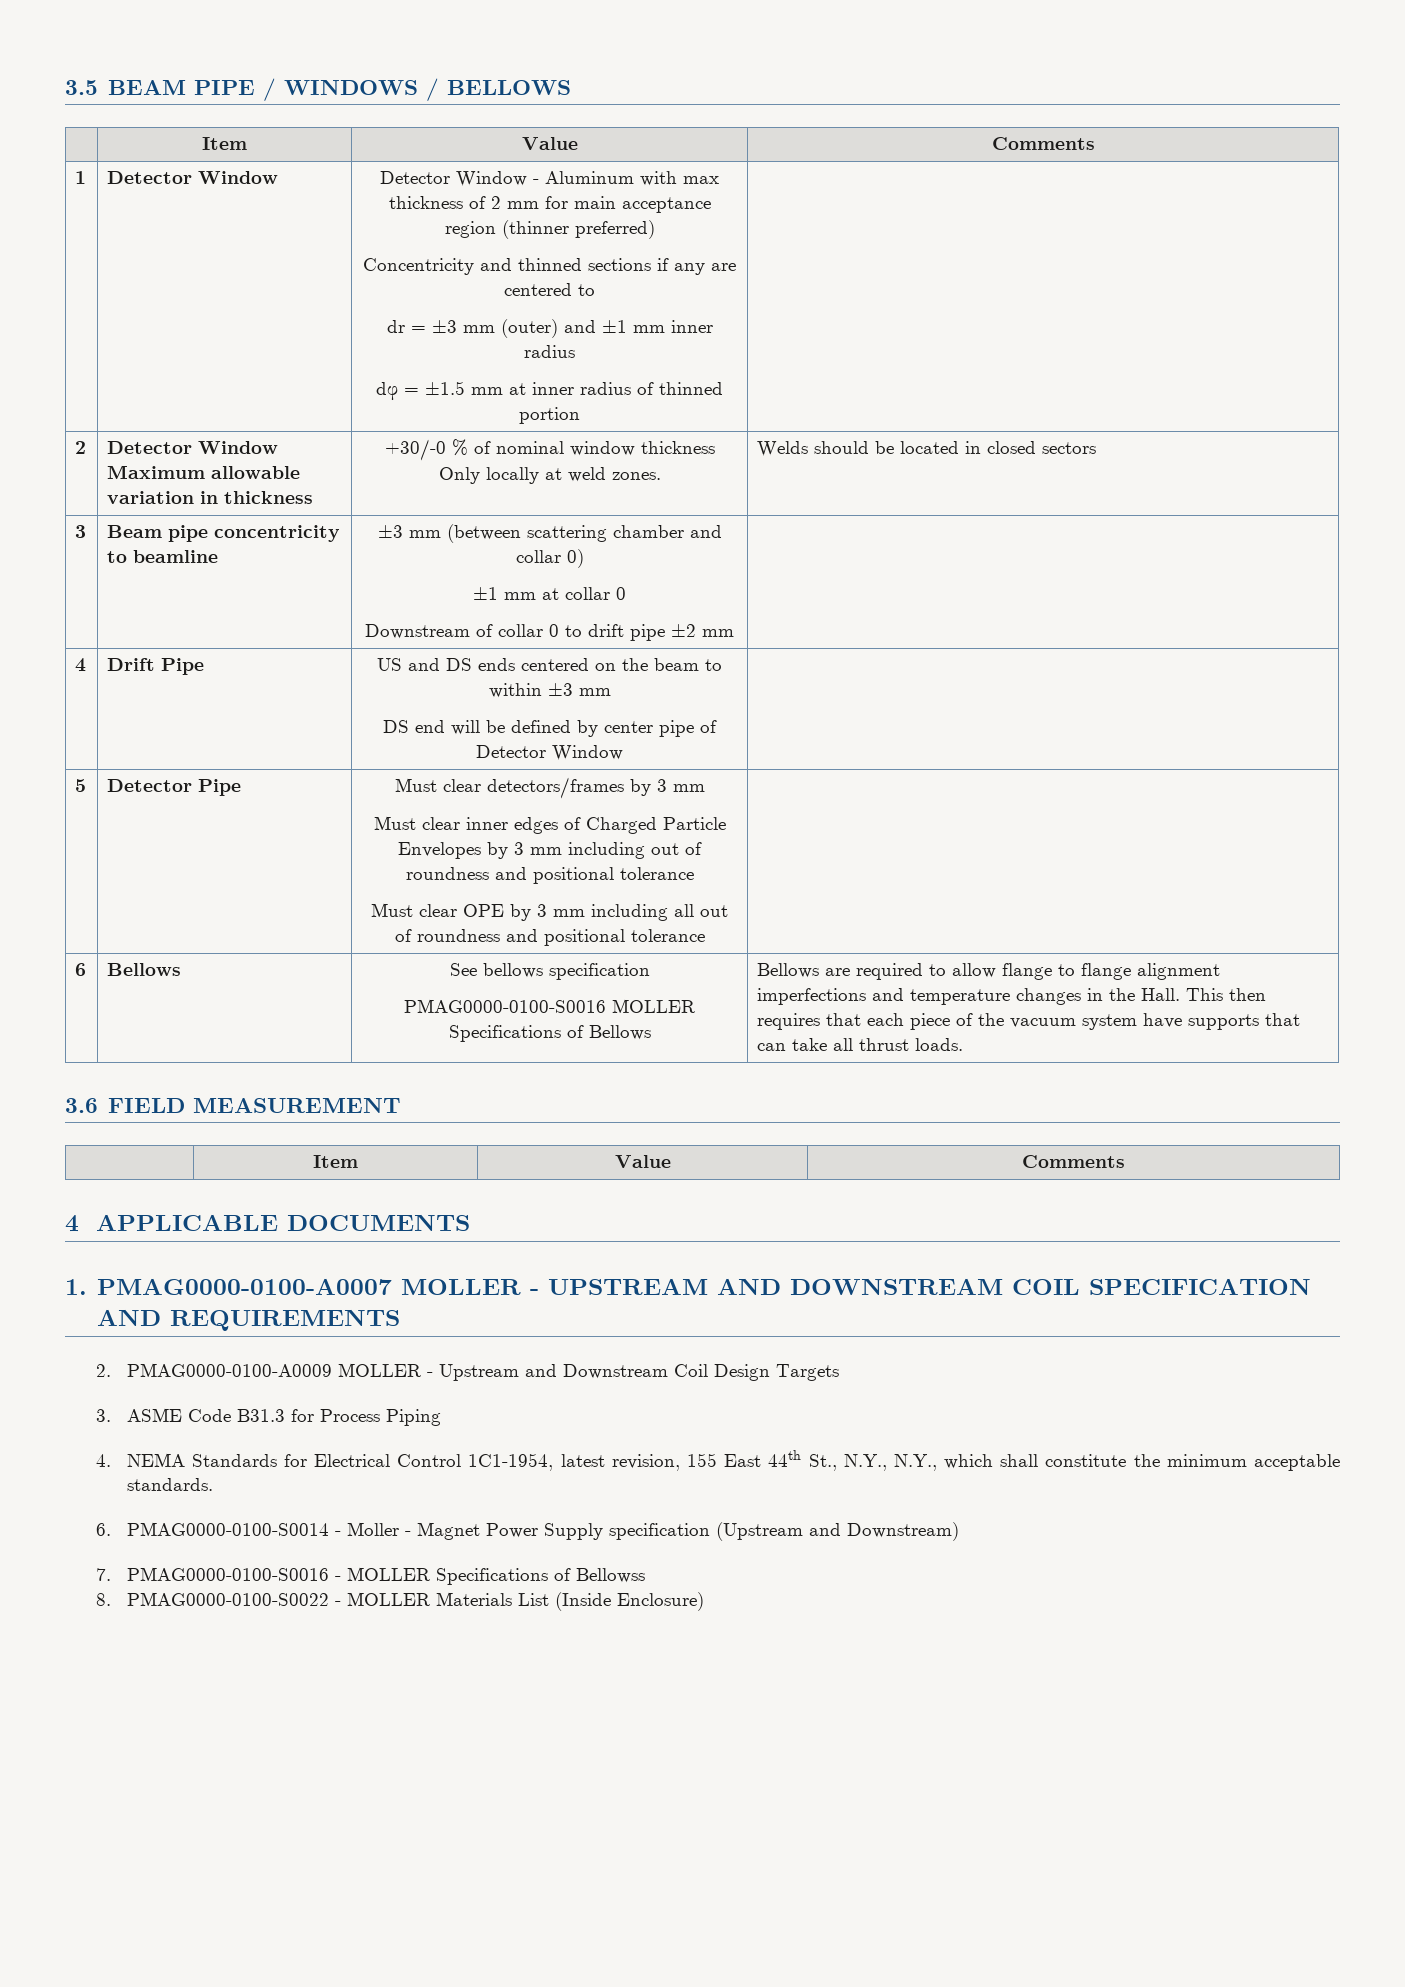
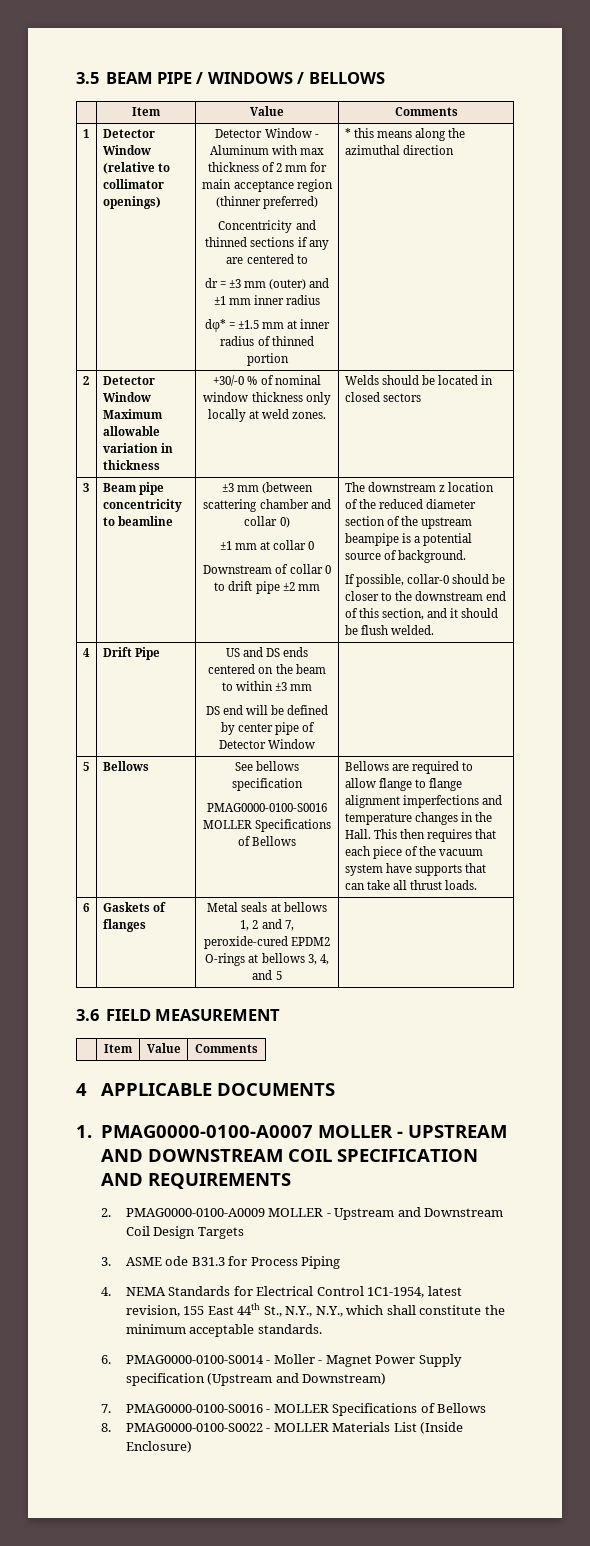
- 1 | Detector Window
+ 1 | Detector Window (relative to collimator openings)
- dφ = ±1.5 mm at inner radius of thinned portion
+ dφ* = ±1.5 mm at inner radius of thinned portion
+ * this means along the azimuthal direction
- 2 | Detector Window Maximum allowable variation in thickness | +30/-0 % of nominal window thickness Only locally at weld zones. | Welds should be located in closed sectors
+ 2 | Detector Window Maximum allowable variation in thickness | +30/-0 % of nominal window thickness only locally at weld zones. | Welds should be located in closed sectors
+ The downstream z location of the reduced diameter section of the upstream beampipe is a potential source of background.
+ If possible, collar-0 should be closer to the downstream end of this section, and it should be flush welded.
- Detector Pipe | Must clear detectors/frames by 3 mm
- Must clear inner edges of Charged Particle Envelopes by 3 mm including out of roundness and positional tolerance
- Must clear OPE by 3 mm including all out of roundness and positional tolerance |
- 6
+ 6 | Gaskets of flanges | Metal seals at bellows 1, 2 and 7, peroxide-cured EPDM2 O-rings at bellows 3, 4, and 5 |
- 3. ASME Code B31.3 for Process Piping
+ 3. ASME ode B31.3 for Process Piping
- 7. PMAG0000-0100-S0016 - MOLLER Specifications of Bellowss
+ 7. PMAG0000-0100-S0016 - MOLLER Specifications of Bellows

